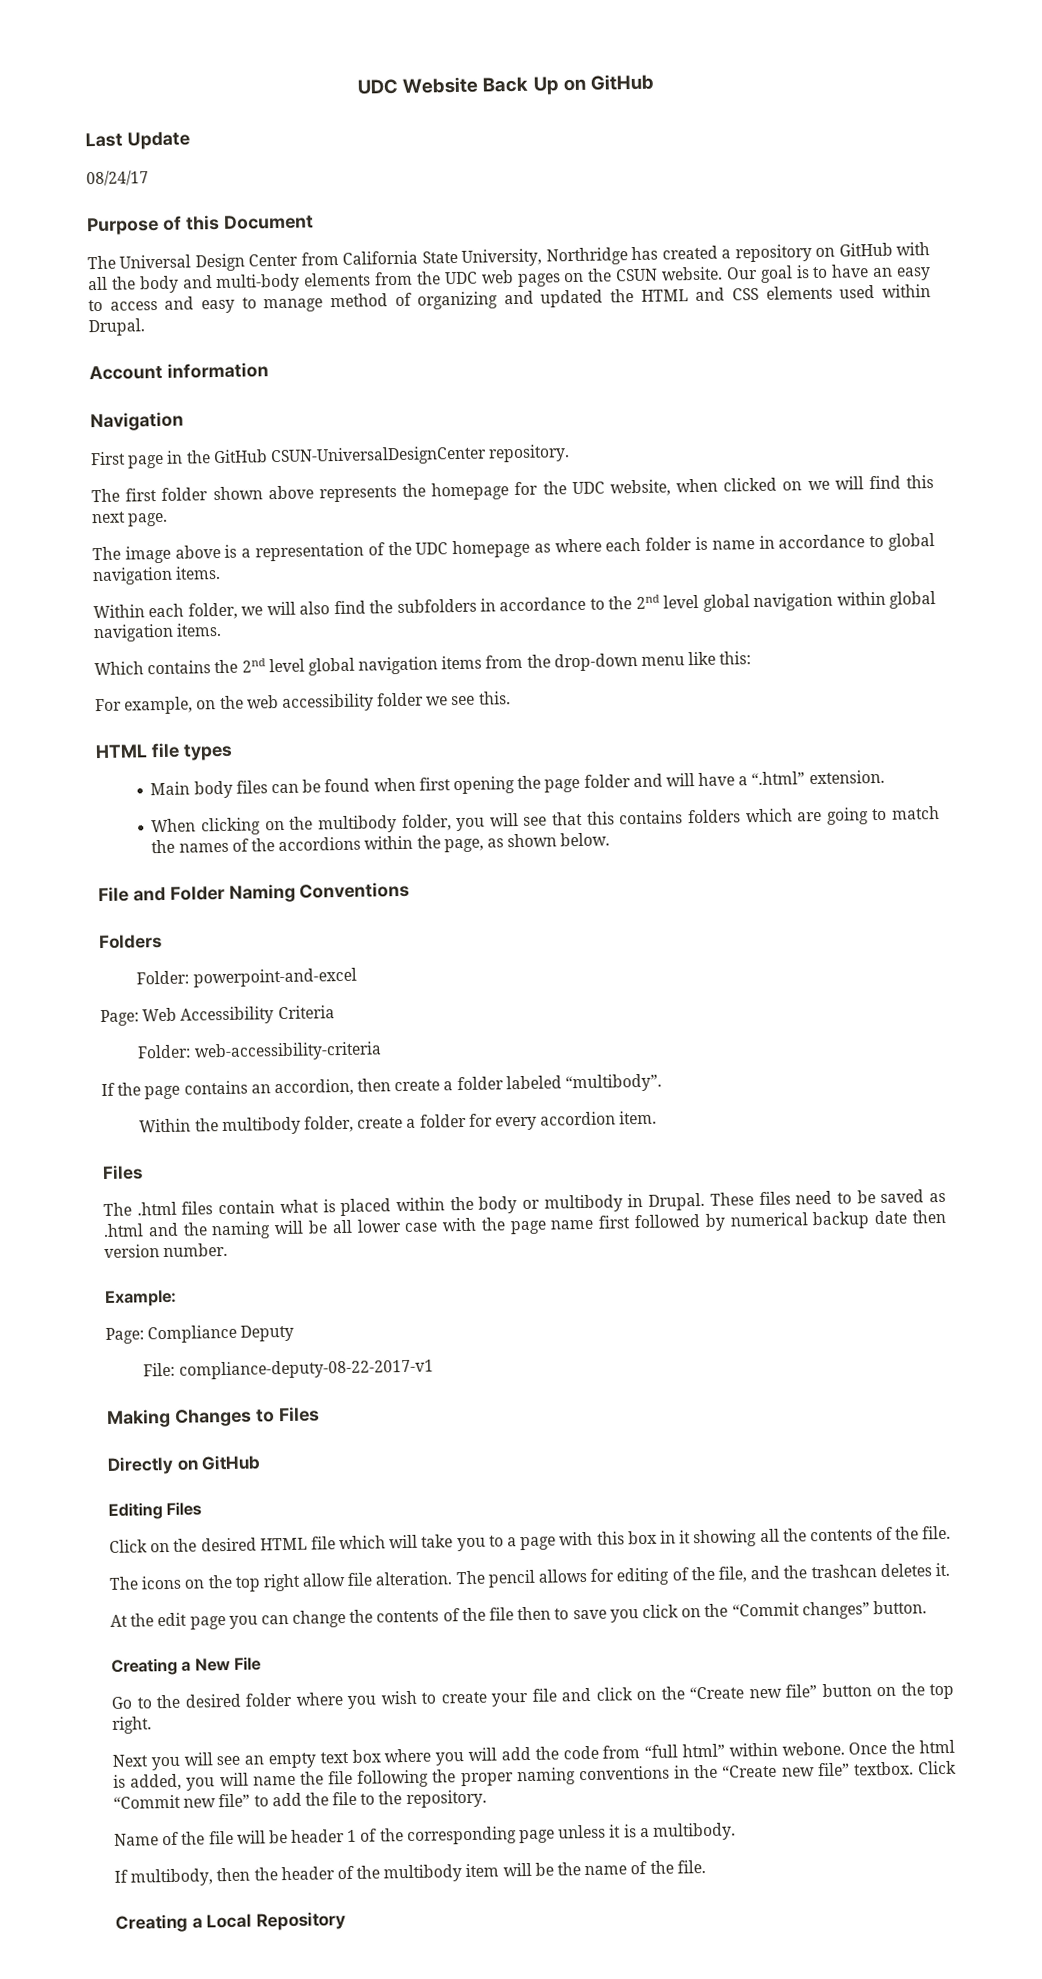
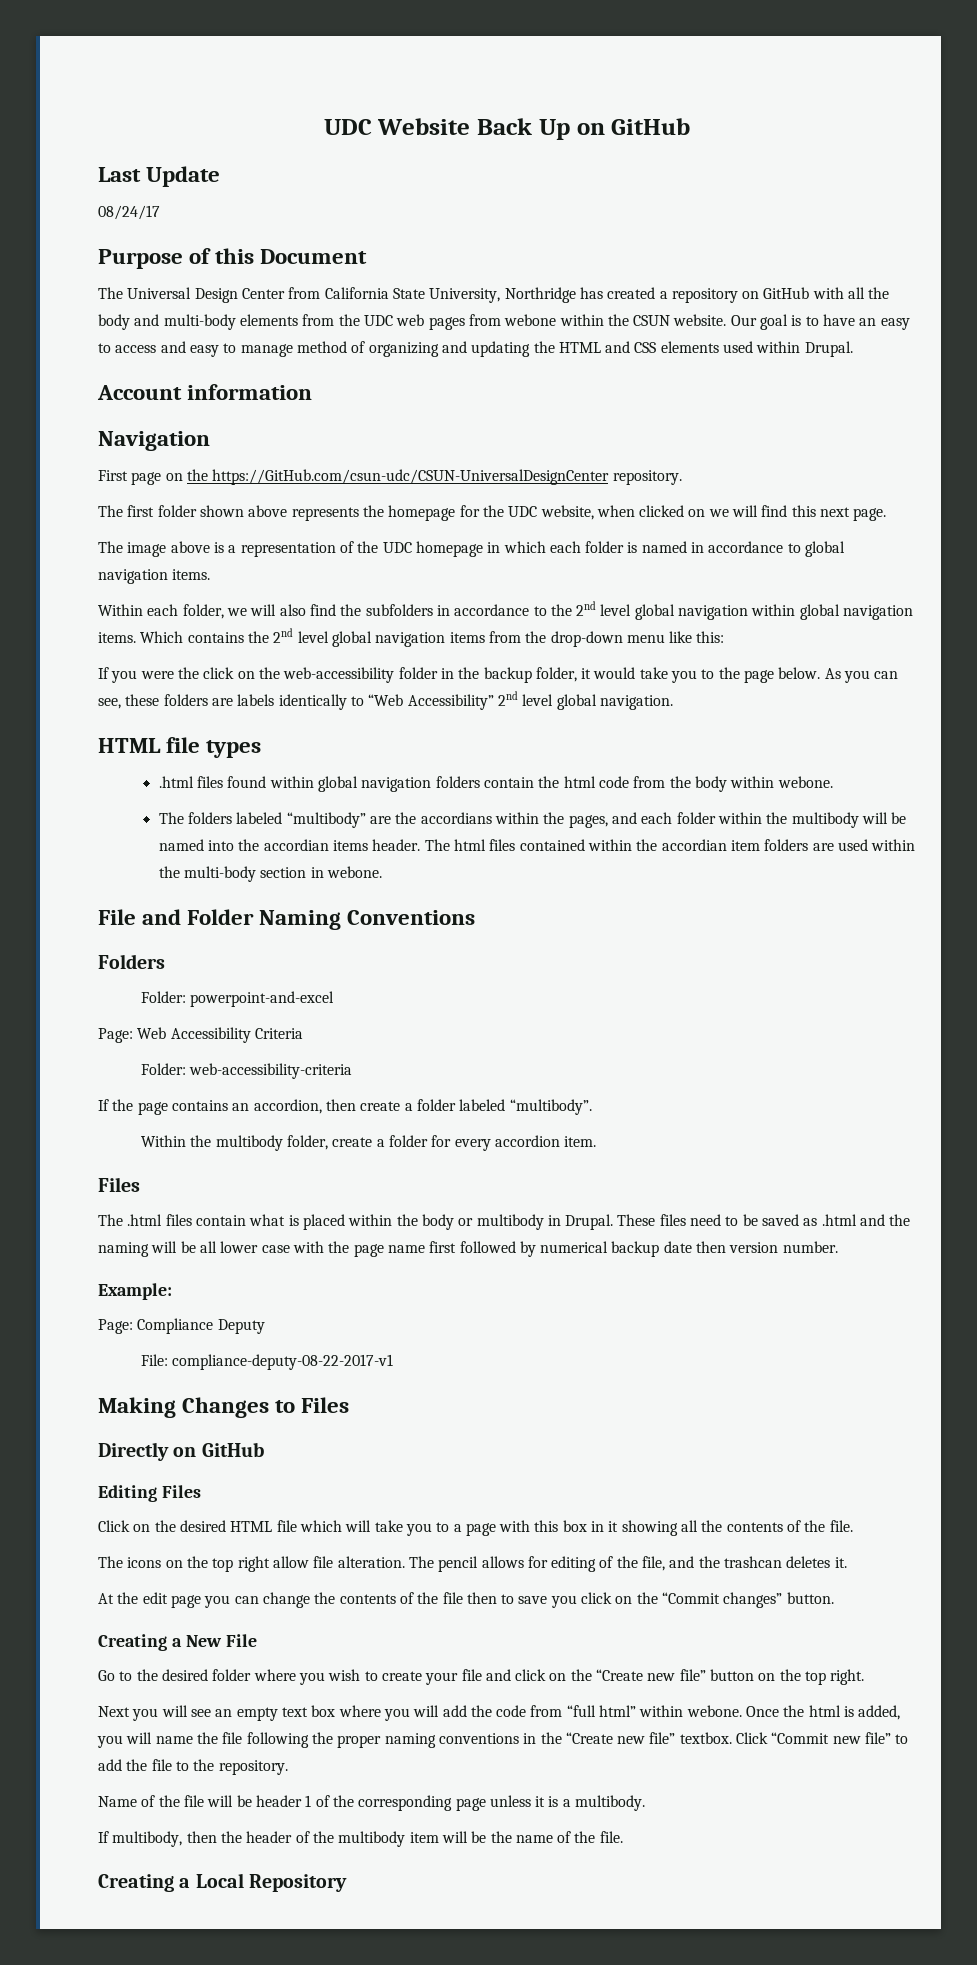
- The Universal Design Center from California State University, Northridge has created a repository on GitHub with all the body and multi-body elements from the UDC web pages on the CSUN website.
+ The Universal Design Center from California State University, Northridge has created a repository on GitHub with all the body and multi-body elements from the UDC web pages from webone within the CSUN website.
- Our goal is to have an easy to access and easy to manage method of organizing and updated the HTML and CSS elements used within Drupal.
+ Our goal is to have an easy to access and easy to manage method of organizing and updating the HTML and CSS elements used within Drupal.
- First page in the GitHub CSUN-UniversalDesignCenter repository.
+ First page on the https://GitHub.com/csun-udc/CSUN-UniversalDesignCenter repository.
- The image above is a representation of the UDC homepage as where each folder is name in accordance to global navigation items.
+ The image above is a representation of the UDC homepage in which each folder is named in accordance to global navigation items.
- Within each folder, we will also find the subfolders in accordance to the 2nd level global navigation within global navigation items.
- Which contains the 2nd level global navigation items from the drop-down menu like this:
+ Within each folder, we will also find the subfolders in accordance to the 2nd level global navigation within global navigation items. Which contains the 2nd level global navigation items from the drop-down menu like this:
- For example, on the web accessibility folder we see this.
+ If you were the click on the web-accessibility folder in the backup folder, it would take you to the page below. As you can see, these folders are labels identically to “Web Accessibility” 2nd level global navigation.
  HTML file types
- Main body files can be found when first opening the page folder and will have a “.html” extension.
- When clicking on the multibody folder, you will see that this contains folders which are going to match the names of the accordions within the page, as shown below.
+ .html files found within global navigation folders contain the html code from the body within webone.
+ The folders labeled “multibody” are the accordians within the pages, and each folder within the multibody will be named into the accordian items header. The html files contained within the accordian item folders are used within the multi-body section in webone.

